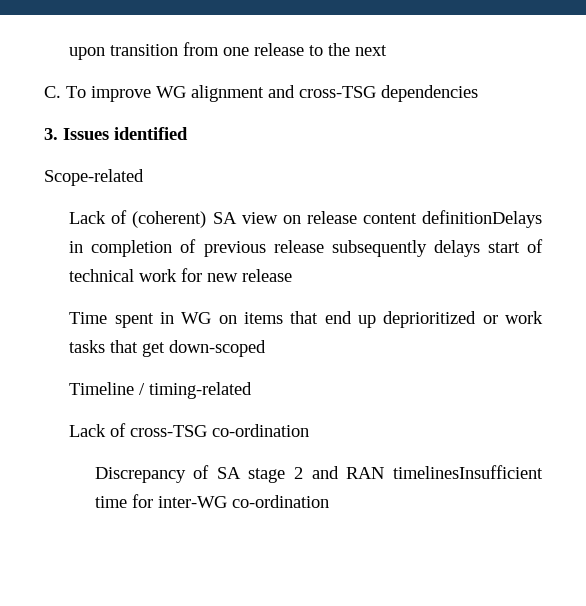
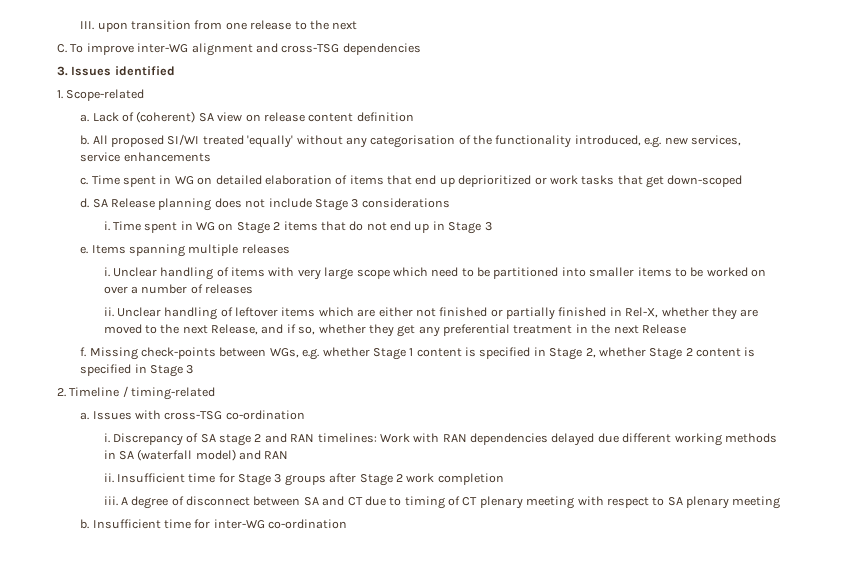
- upon transition from one release to the next
+ III. upon transition from one release to the next
- C. To improve WG alignment and cross-TSG dependencies
+ C. To improve inter-WG alignment and cross-TSG dependencies
- Scope-related
- Lack of (coherent) SA view on release content definitionDelays in completion of previous release subsequently delays start of technical work for new release
- Time spent in WG on items that end up deprioritized or work tasks that get down-scoped
+ 1. Scope-related
+ a. Lack of (coherent) SA view on release content definition
+ b. All proposed SI/WI treated 'equally' without any categorisation of the functionality introduced, e.g. new services, service enhancements
+ c. Time spent in WG on detailed elaboration of items that end up deprioritized or work tasks that get down-scoped
- Timeline / timing-related
+ d. SA Release planning does not include Stage 3 considerations
+ i. Time spent in WG on Stage 2 items that do not end up in Stage 3
+ e. Items spanning multiple releases
+ i. Unclear handling of items with very large scope which need to be partitioned into smaller items to be worked on over a number of releases
+ ii. Unclear handling of leftover items which are either not finished or partially finished in Rel-X, whether they are moved to the next Release, and if so, whether they get any preferential treatment in the next Release
+ f. Missing check-points between WGs, e.g. whether Stage 1 content is specified in Stage 2, whether Stage 2 content is specified in Stage 3
+ 2. Timeline / timing-related
- Lack of cross-TSG co-ordination
- Discrepancy of SA stage 2 and RAN timelinesInsufficient time for inter-WG co-ordination
+ a. Issues with cross-TSG co-ordination
+ i. Discrepancy of SA stage 2 and RAN timelines: Work with RAN dependencies delayed due different working methods in SA (waterfall model) and RAN
+ ii. Insufficient time for Stage 3 groups after Stage 2 work completion
+ iii. A degree of disconnect between SA and CT due to timing of CT plenary meeting with respect to SA plenary meeting
+ b. Insufficient time for inter-WG co-ordination

